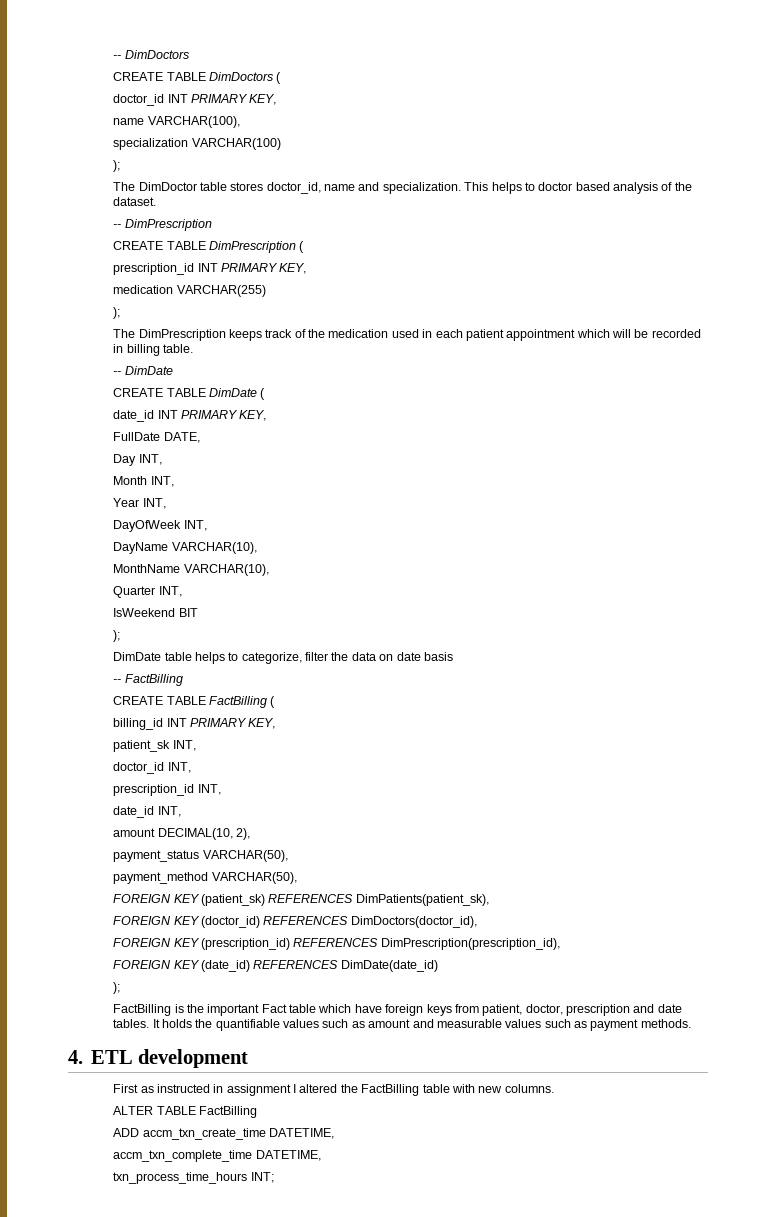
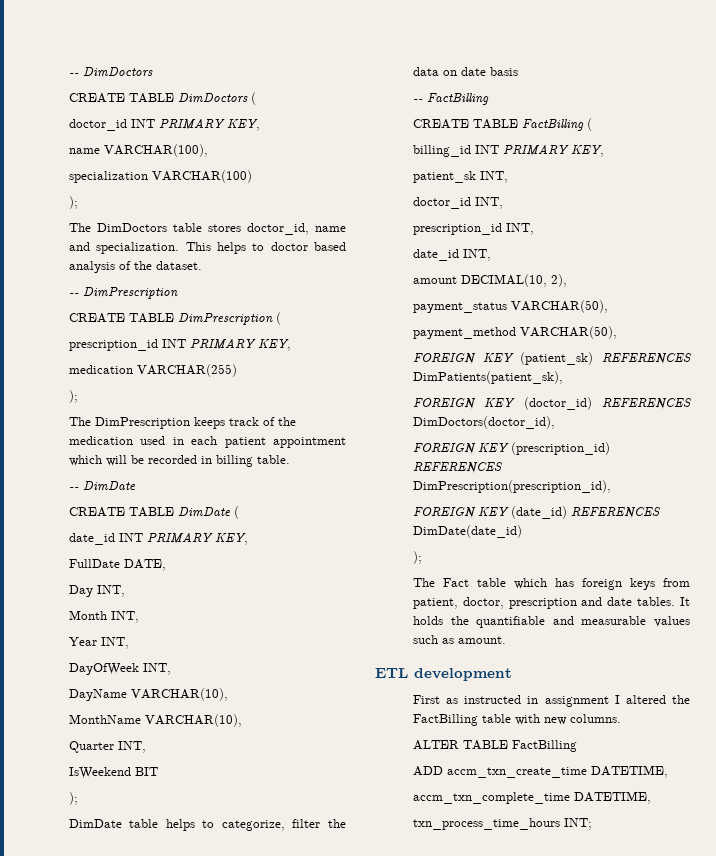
- The DimDoctor table stores doctor_id, name and specialization.
+ The DimDoctors table stores doctor_id, name and specialization.
- FactBilling is the important Fact table which have foreign keys from patient, doctor, prescription and date tables.
+ The Fact table which has foreign keys from patient, doctor, prescription and date tables.
- It holds the quantifiable values such as amount and measurable values such as payment methods.
- 4. ETL development
+ It holds the quantifiable and measurable values such as amount.
+ ETL development

